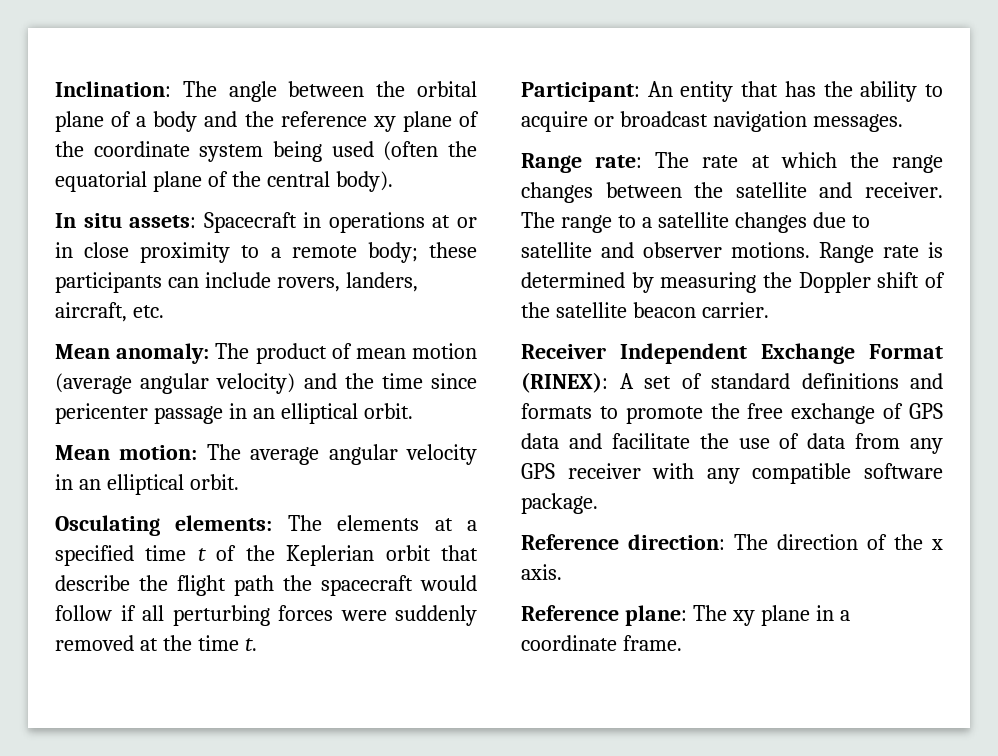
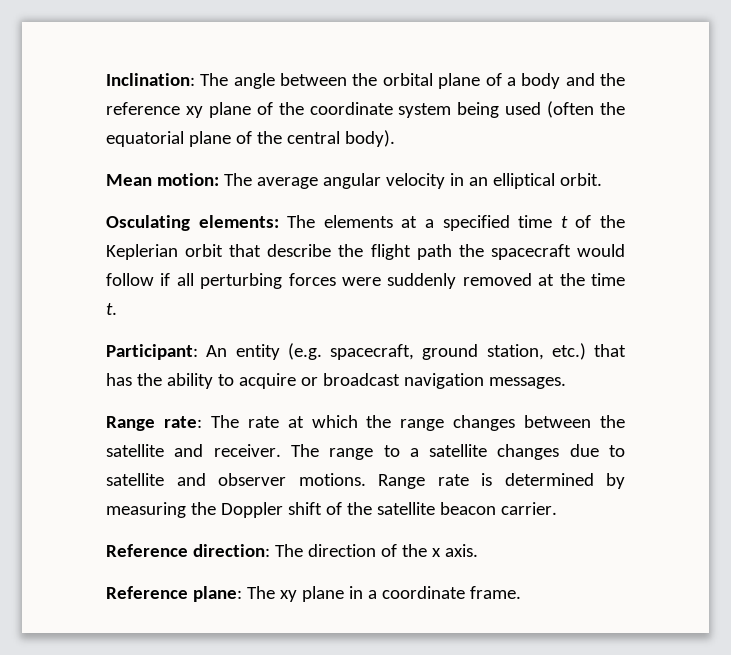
- In situ assets: Spacecraft in operations at or in close proximity to a remote body; these participants can include rovers, landers, aircraft, etc.
- Mean anomaly: The product of mean motion (average angular velocity) and the time since pericenter passage in an elliptical orbit.
- Participant: An entity that has the ability to acquire or broadcast navigation messages.
+ Participant: An entity (e.g. spacecraft, ground station, etc.) that has the ability to acquire or broadcast navigation messages.
- Receiver Independent Exchange Format (RINEX): A set of standard definitions and formats to promote the free exchange of GPS data and facilitate the use of data from any GPS receiver with any compatible software package.

